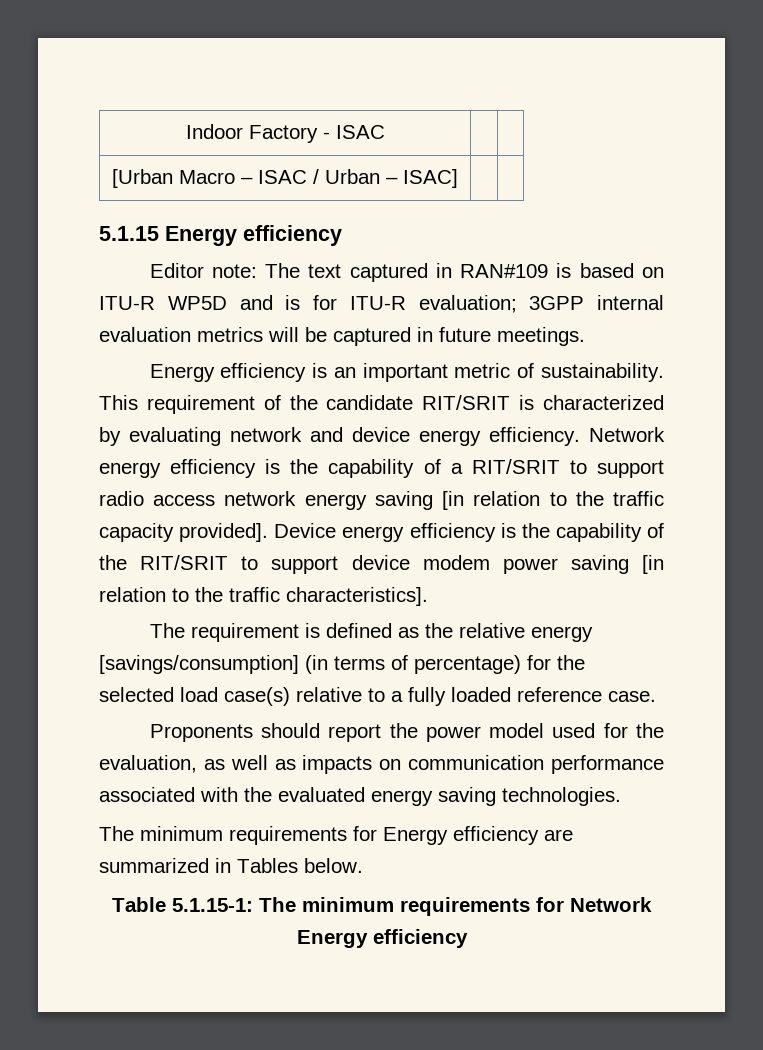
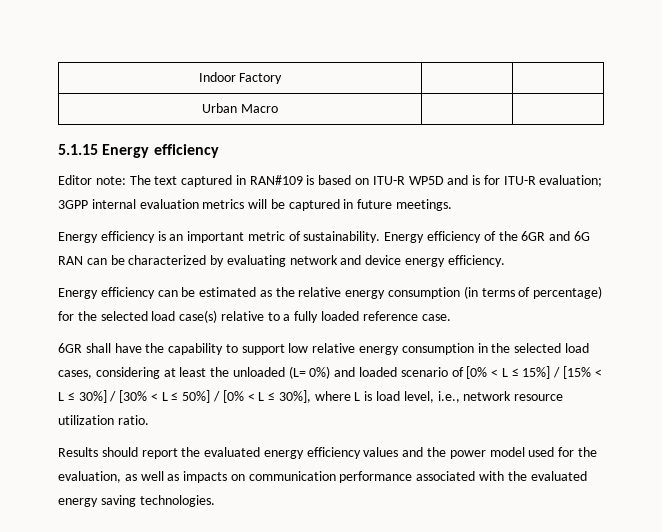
- Indoor Factory - ISAC | |
- [Urban Macro – ISAC / Urban – ISAC] | |
+ Indoor Factory | |
+ Urban Macro | |
- This requirement of the candidate RIT/SRIT is characterized by evaluating network and device energy efficiency. Network energy efficiency is the capability of a RIT/SRIT to support radio access network energy saving [in relation to the traffic capacity provided]. Device energy efficiency is the capability of the RIT/SRIT to support device modem power saving [in relation to the traffic characteristics].
- The requirement is defined as the relative energy [savings/consumption] (in terms of percentage) for the selected load case(s) relative to a fully loaded reference case.
+ Energy efficiency of the 6GR and 6G RAN can be characterized by evaluating network and device energy efficiency.
+ Energy efficiency can be estimated as the relative energy consumption (in terms of percentage) for the selected load case(s) relative to a fully loaded reference case.
- Proponents should report the power model used for the evaluation, as well as impacts on communication performance associated with the evaluated energy saving technologies.
+ 6GR shall have the capability to support low relative energy consumption in the selected load cases, considering at least the unloaded (L= 0%) and loaded scenario of [0% < L ≤ 15%] / [15% < L ≤ 30%] / [30% < L ≤ 50%] / [0% < L ≤ 30%], where L is load level, i.e., network resource utilization ratio.
+ Results should report the evaluated energy efficiency values and the power model used for the evaluation, as well as impacts on communication performance associated with the evaluated energy saving technologies.
- The minimum requirements for Energy efficiency are summarized in Tables below.
- Table 5.1.15-1: The minimum requirements for Network Energy efficiency

